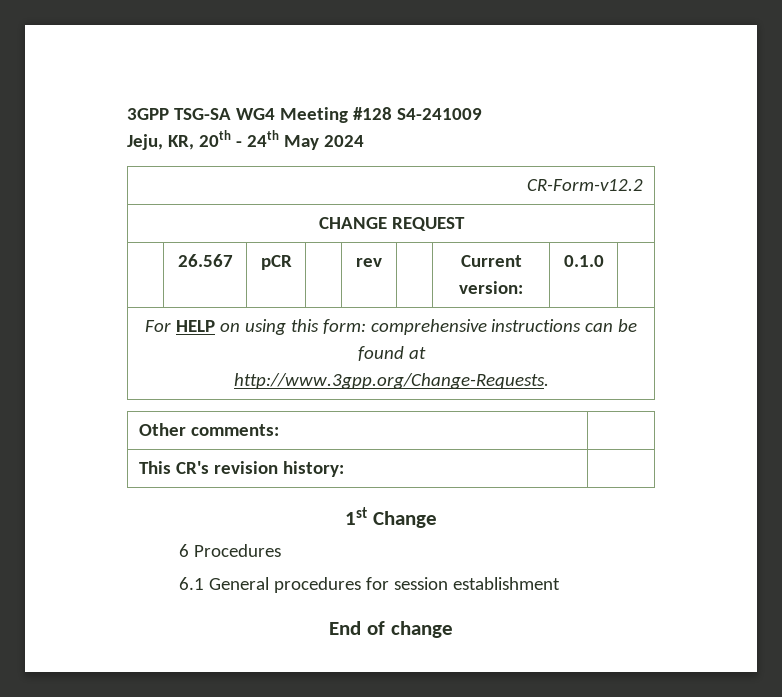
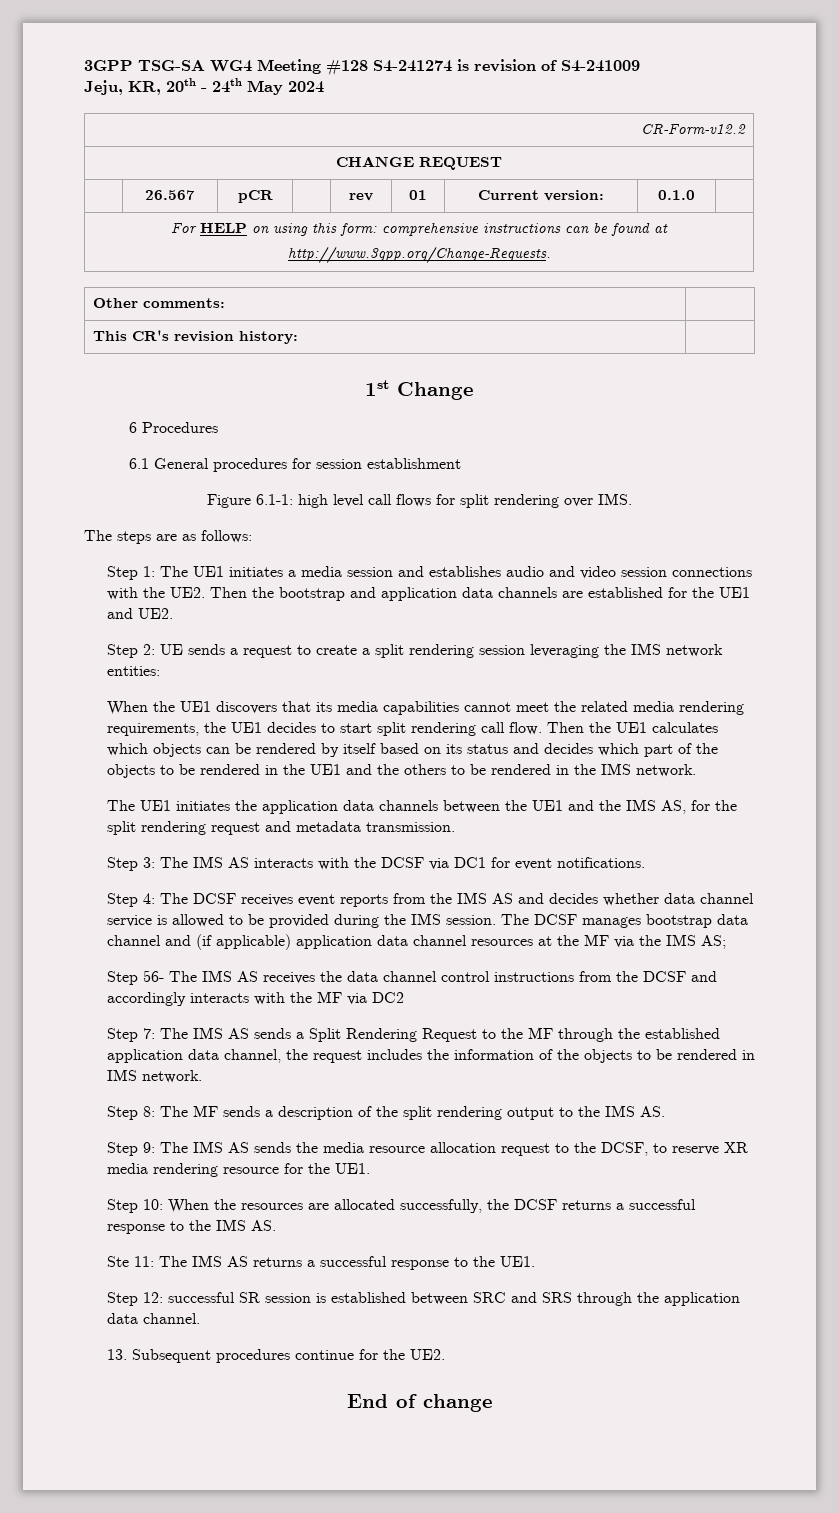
- 3GPP TSG-SA WG4 Meeting #128 S4-241009
+ 3GPP TSG-SA WG4 Meeting #128 S4-241274 is revision of S4-241009
- | 26.567 | pCR | | rev | | Current version: | 0.1.0 |
+ | 26.567 | pCR | | rev | 01 | Current version: | 0.1.0 |
+ Figure 6.1-1: high level call flows for split rendering over IMS.
+ The steps are as follows:
+ Step 1: The UE1 initiates a media session and establishes audio and video session connections with the UE2. Then the bootstrap and application data channels are established for the UE1 and UE2.
+ Step 2: UE sends a request to create a split rendering session leveraging the IMS network entities:
+ When the UE1 discovers that its media capabilities cannot meet the related media rendering requirements, the UE1 decides to start split rendering call flow. Then the UE1 calculates which objects can be rendered by itself based on its status and decides which part of the objects to be rendered in the UE1 and the others to be rendered in the IMS network.
+ The UE1 initiates the application data channels between the UE1 and the IMS AS, for the split rendering request and metadata transmission.
+ Step 3: The IMS AS interacts with the DCSF via DC1 for event notifications.
+ Step 4: The DCSF receives event reports from the IMS AS and decides whether data channel service is allowed to be provided during the IMS session. The DCSF manages bootstrap data channel and (if applicable) application data channel resources at the MF via the IMS AS;
+ Step 56- The IMS AS receives the data channel control instructions from the DCSF and accordingly interacts with the MF via DC2
+ Step 7: The IMS AS sends a Split Rendering Request to the MF through the established application data channel, the request includes the information of the objects to be rendered in IMS network.
+ Step 8: The MF sends a description of the split rendering output to the IMS AS.
+ Step 9: The IMS AS sends the media resource allocation request to the DCSF, to reserve XR media rendering resource for the UE1.
+ Step 10: When the resources are allocated successfully, the DCSF returns a successful response to the IMS AS.
+ Ste 11: The IMS AS returns a successful response to the UE1.
+ Step 12: successful SR session is established between SRC and SRS through the application data channel.
+ 13. Subsequent procedures continue for the UE2.

